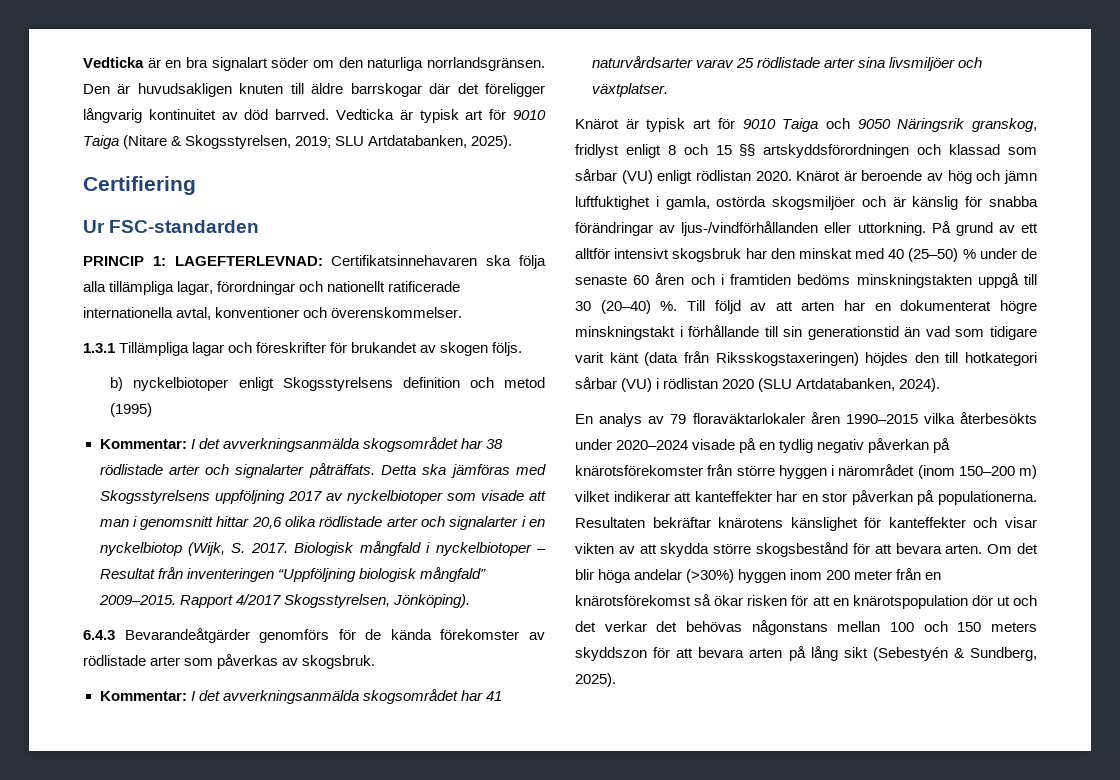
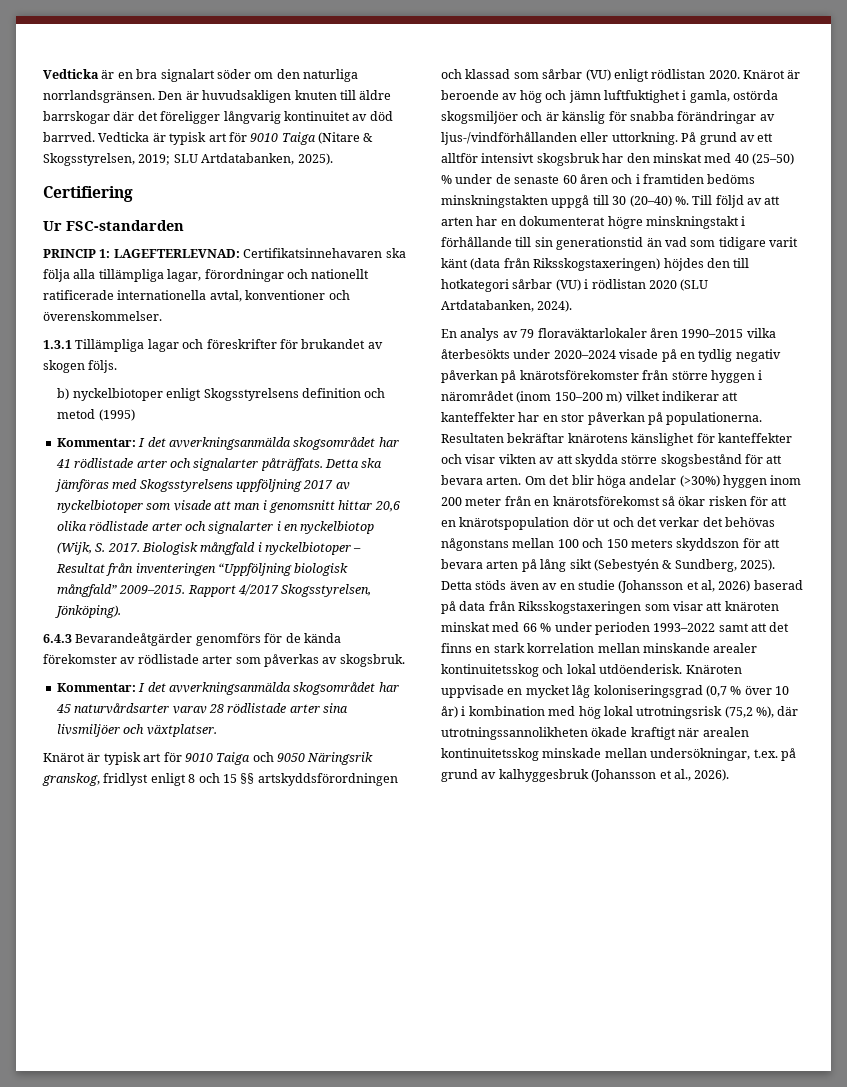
- Kommentar: I det avverkningsanmälda skogsområdet har 38 rödlistade arter och signalarter påträffats.
+ Kommentar: I det avverkningsanmälda skogsområdet har 41 rödlistade arter och signalarter påträffats.
- Kommentar: I det avverkningsanmälda skogsområdet har 41 naturvårdsarter varav 25 rödlistade arter sina livsmiljöer och växtplatser.
+ Kommentar: I det avverkningsanmälda skogsområdet har 45 naturvårdsarter varav 28 rödlistade arter sina livsmiljöer och växtplatser.
+ Detta stöds även av en studie (Johansson et al, 2026) baserad på data från Riksskogstaxeringen som visar att knäroten minskat med 66 % under perioden 1993–2022 samt att det finns en stark korrelation mellan minskande arealer kontinuitetsskog och lokal utdöenderisk. Knäroten uppvisade en mycket låg koloniseringsgrad (0,7 % över 10 år) i kombination med hög lokal utrotningsrisk (75,2 %), där utrotningssannolikheten ökade kraftigt när arealen kontinuitetsskog minskade mellan undersökningar, t.ex. på grund av kalhyggesbruk (Johansson et al., 2026).

